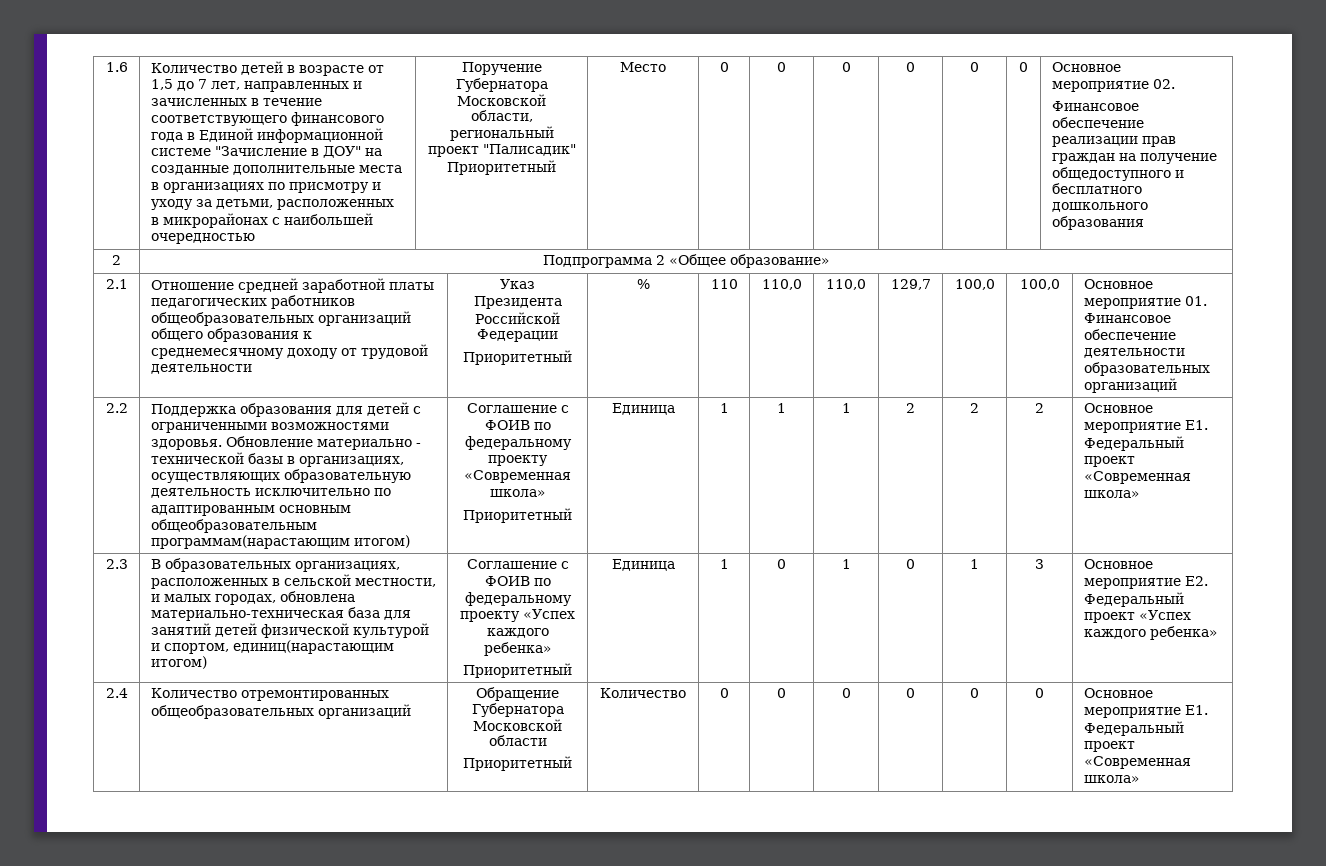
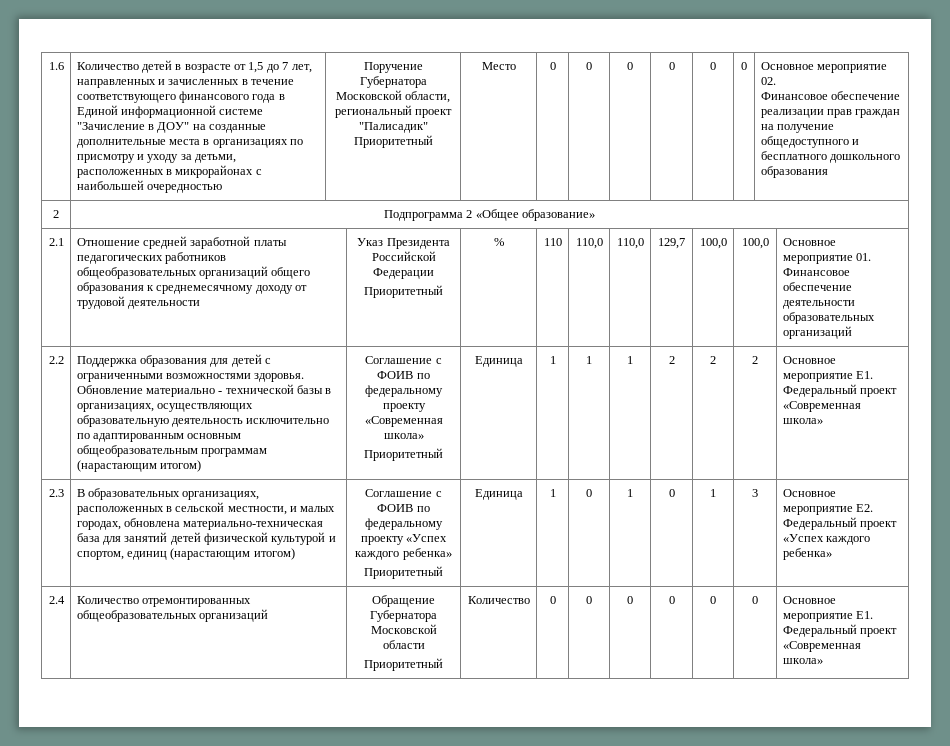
- Обновление материально - технической базы в организациях, осуществляющих образовательную деятельность исключительно по адаптированным основным общеобразовательным программам(нарастающим итогом)
+ Обновление материально - технической базы в организациях, осуществляющих образовательную деятельность исключительно по адаптированным основным общеобразовательным программам (нарастающим итогом)
- В образовательных организациях, расположенных в сельской местности, и малых городах, обновлена материально-техническая база для занятий детей физической культурой и спортом, единиц(нарастающим итогом)
+ В образовательных организациях, расположенных в сельской местности, и малых городах, обновлена материально-техническая база для занятий детей физической культурой и спортом, единиц (нарастающим итогом)

